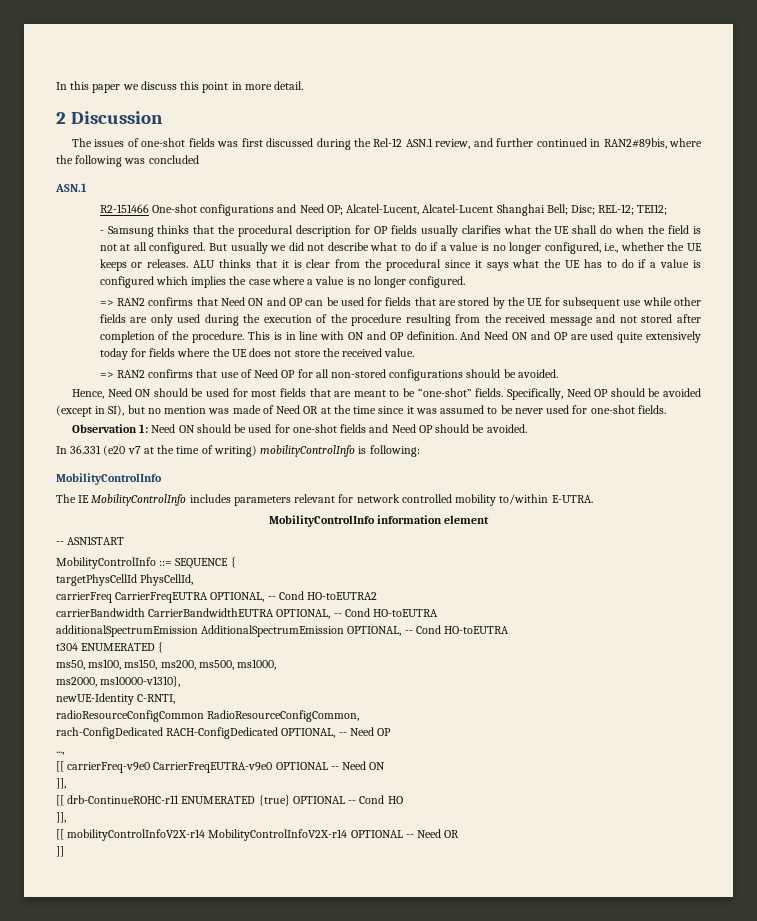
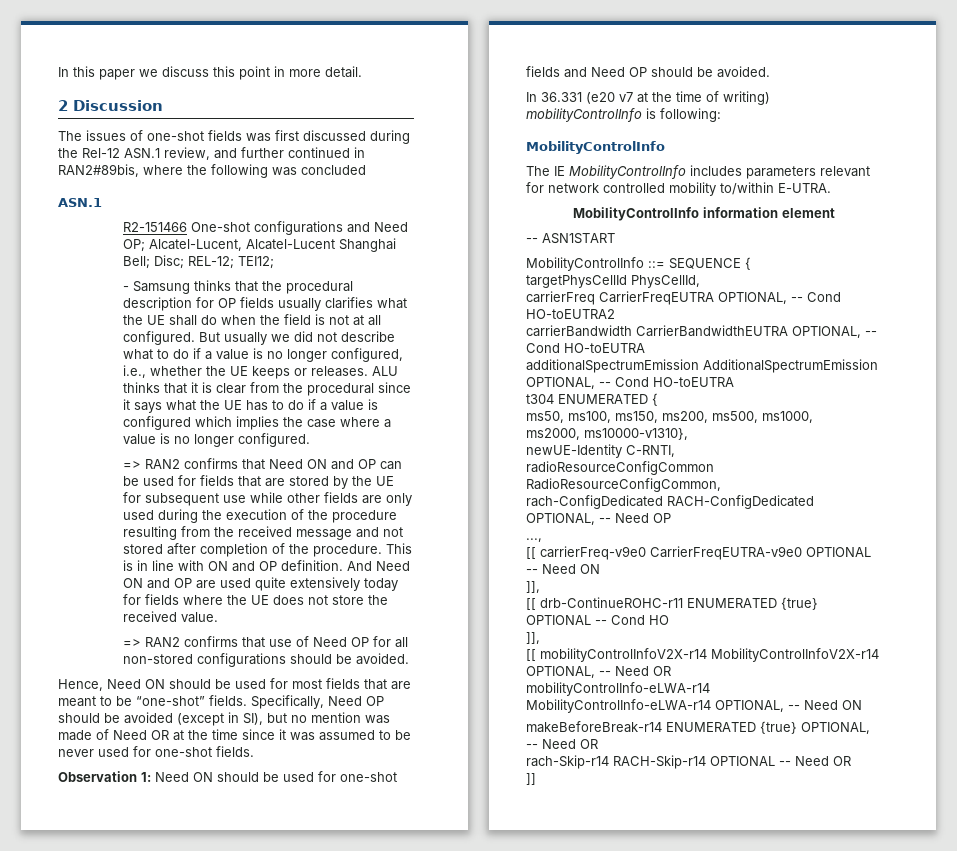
- [[ mobilityControlInfoV2X-r14 MobilityControlInfoV2X-r14 OPTIONAL -- Need OR
+ [[ mobilityControlInfoV2X-r14 MobilityControlInfoV2X-r14 OPTIONAL, -- Need OR
+ mobilityControlInfo-eLWA-r14 MobilityControlInfo-eLWA-r14 OPTIONAL, -- Need ON
+ makeBeforeBreak-r14 ENUMERATED {true} OPTIONAL, -- Need OR
+ rach-Skip-r14 RACH-Skip-r14 OPTIONAL -- Need OR

